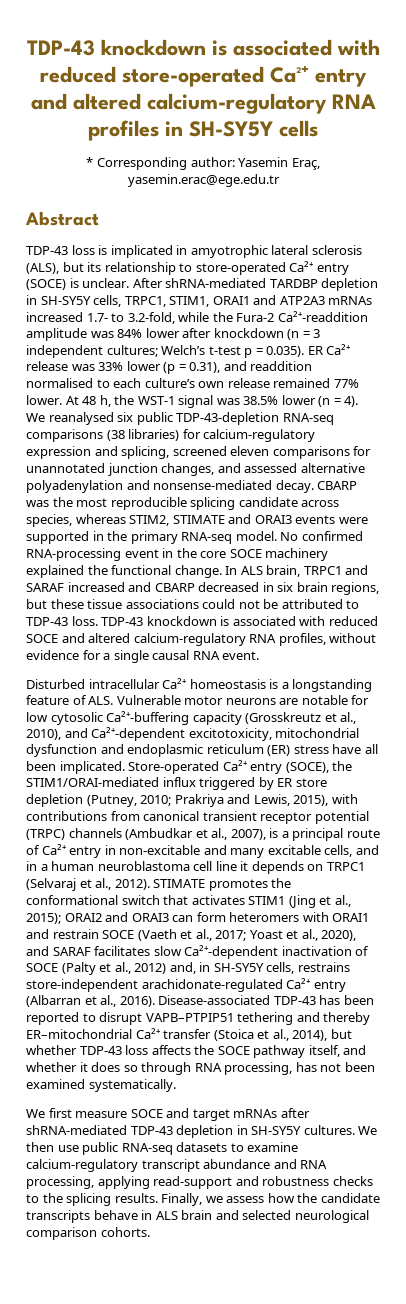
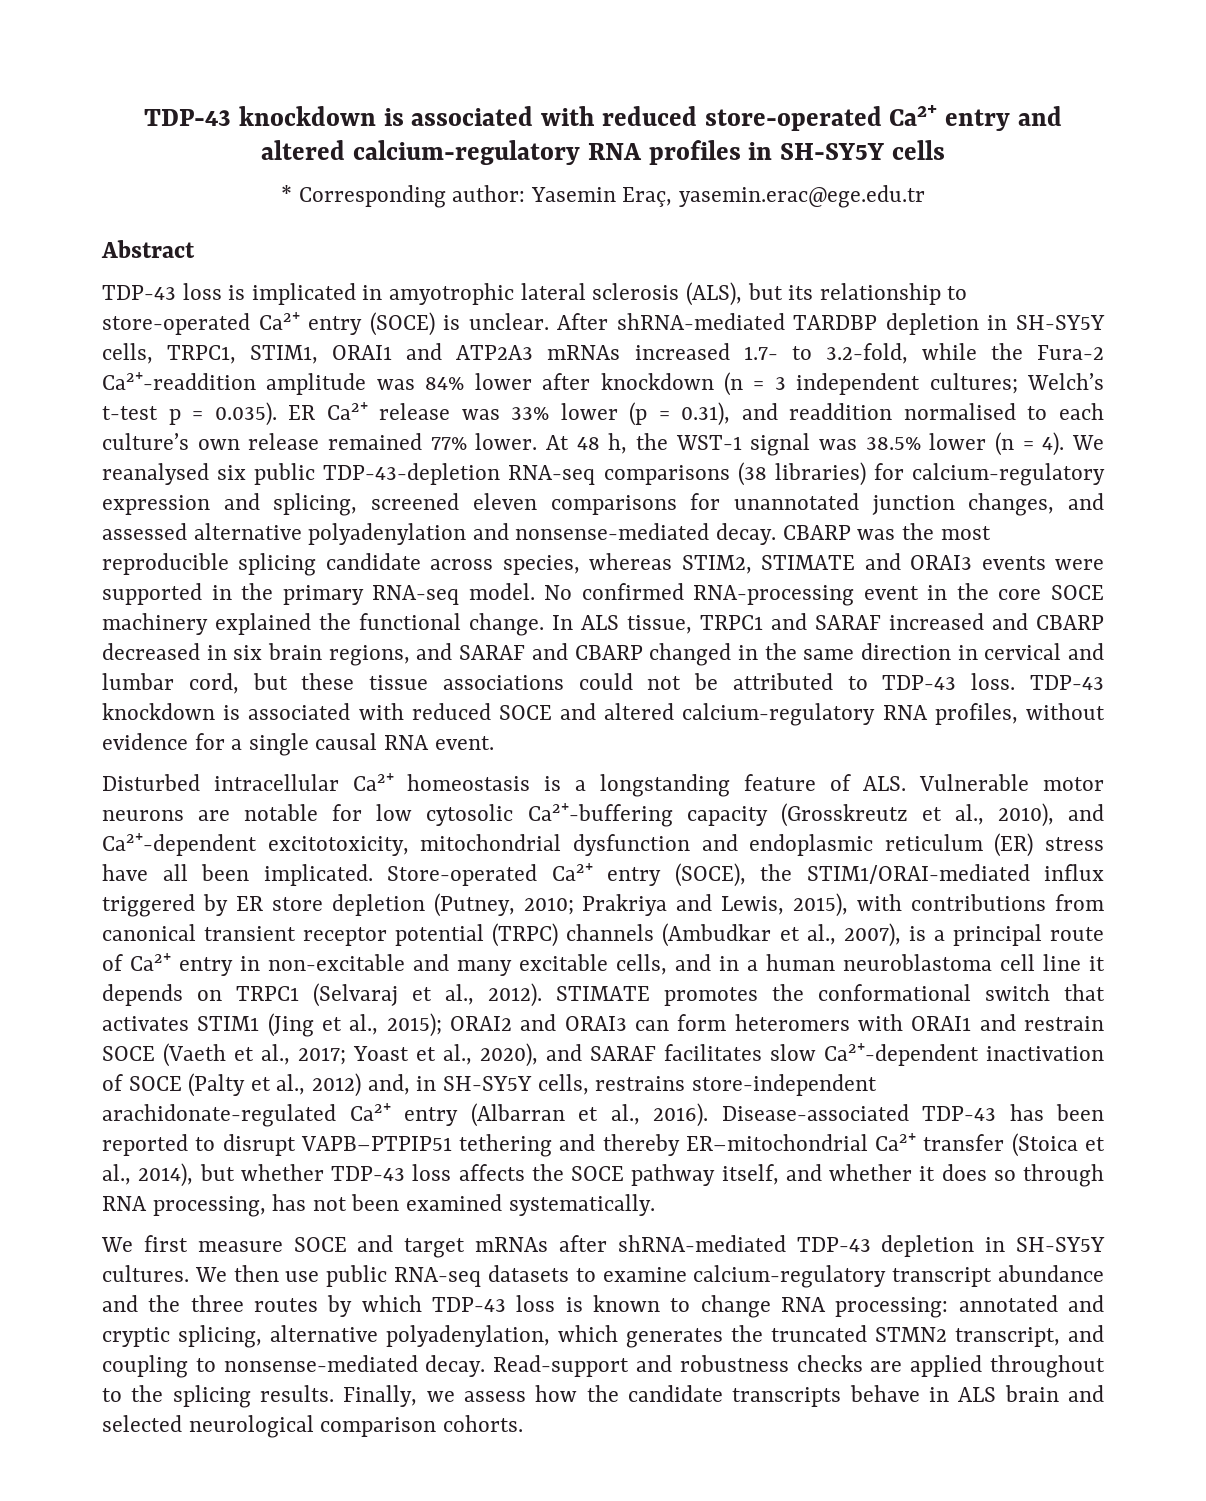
- In ALS brain, TRPC1 and SARAF increased and CBARP decreased in six brain regions, but these tissue associations could not be attributed to TDP-43 loss.
+ In ALS tissue, TRPC1 and SARAF increased and CBARP decreased in six brain regions, and SARAF and CBARP changed in the same direction in cervical and lumbar cord, but these tissue associations could not be attributed to TDP-43 loss.
- We then use public RNA-seq datasets to examine calcium-regulatory transcript abundance and RNA processing, applying read-support and robustness checks to the splicing results.
+ We then use public RNA-seq datasets to examine calcium-regulatory transcript abundance and the three routes by which TDP-43 loss is known to change RNA processing: annotated and cryptic splicing, alternative polyadenylation, which generates the truncated STMN2 transcript, and coupling to nonsense-mediated decay. Read-support and robustness checks are applied throughout to the splicing results.

